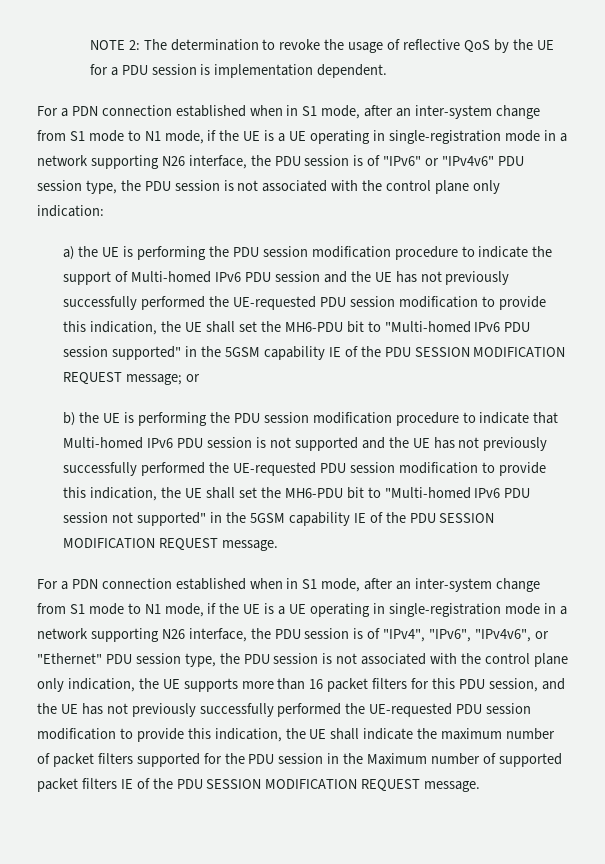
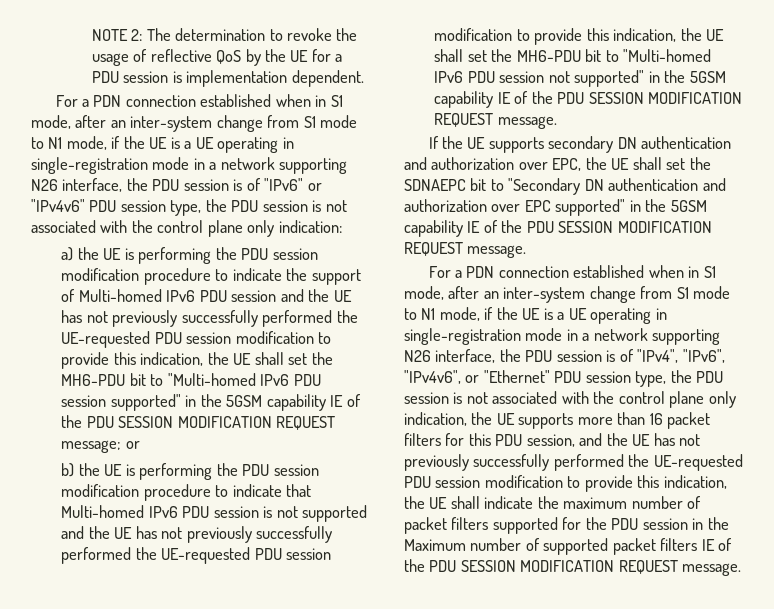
+ If the UE supports secondary DN authentication and authorization over EPC, the UE shall set the SDNAEPC bit to "Secondary DN authentication and authorization over EPC supported" in the 5GSM capability IE of the PDU SESSION MODIFICATION REQUEST message.

